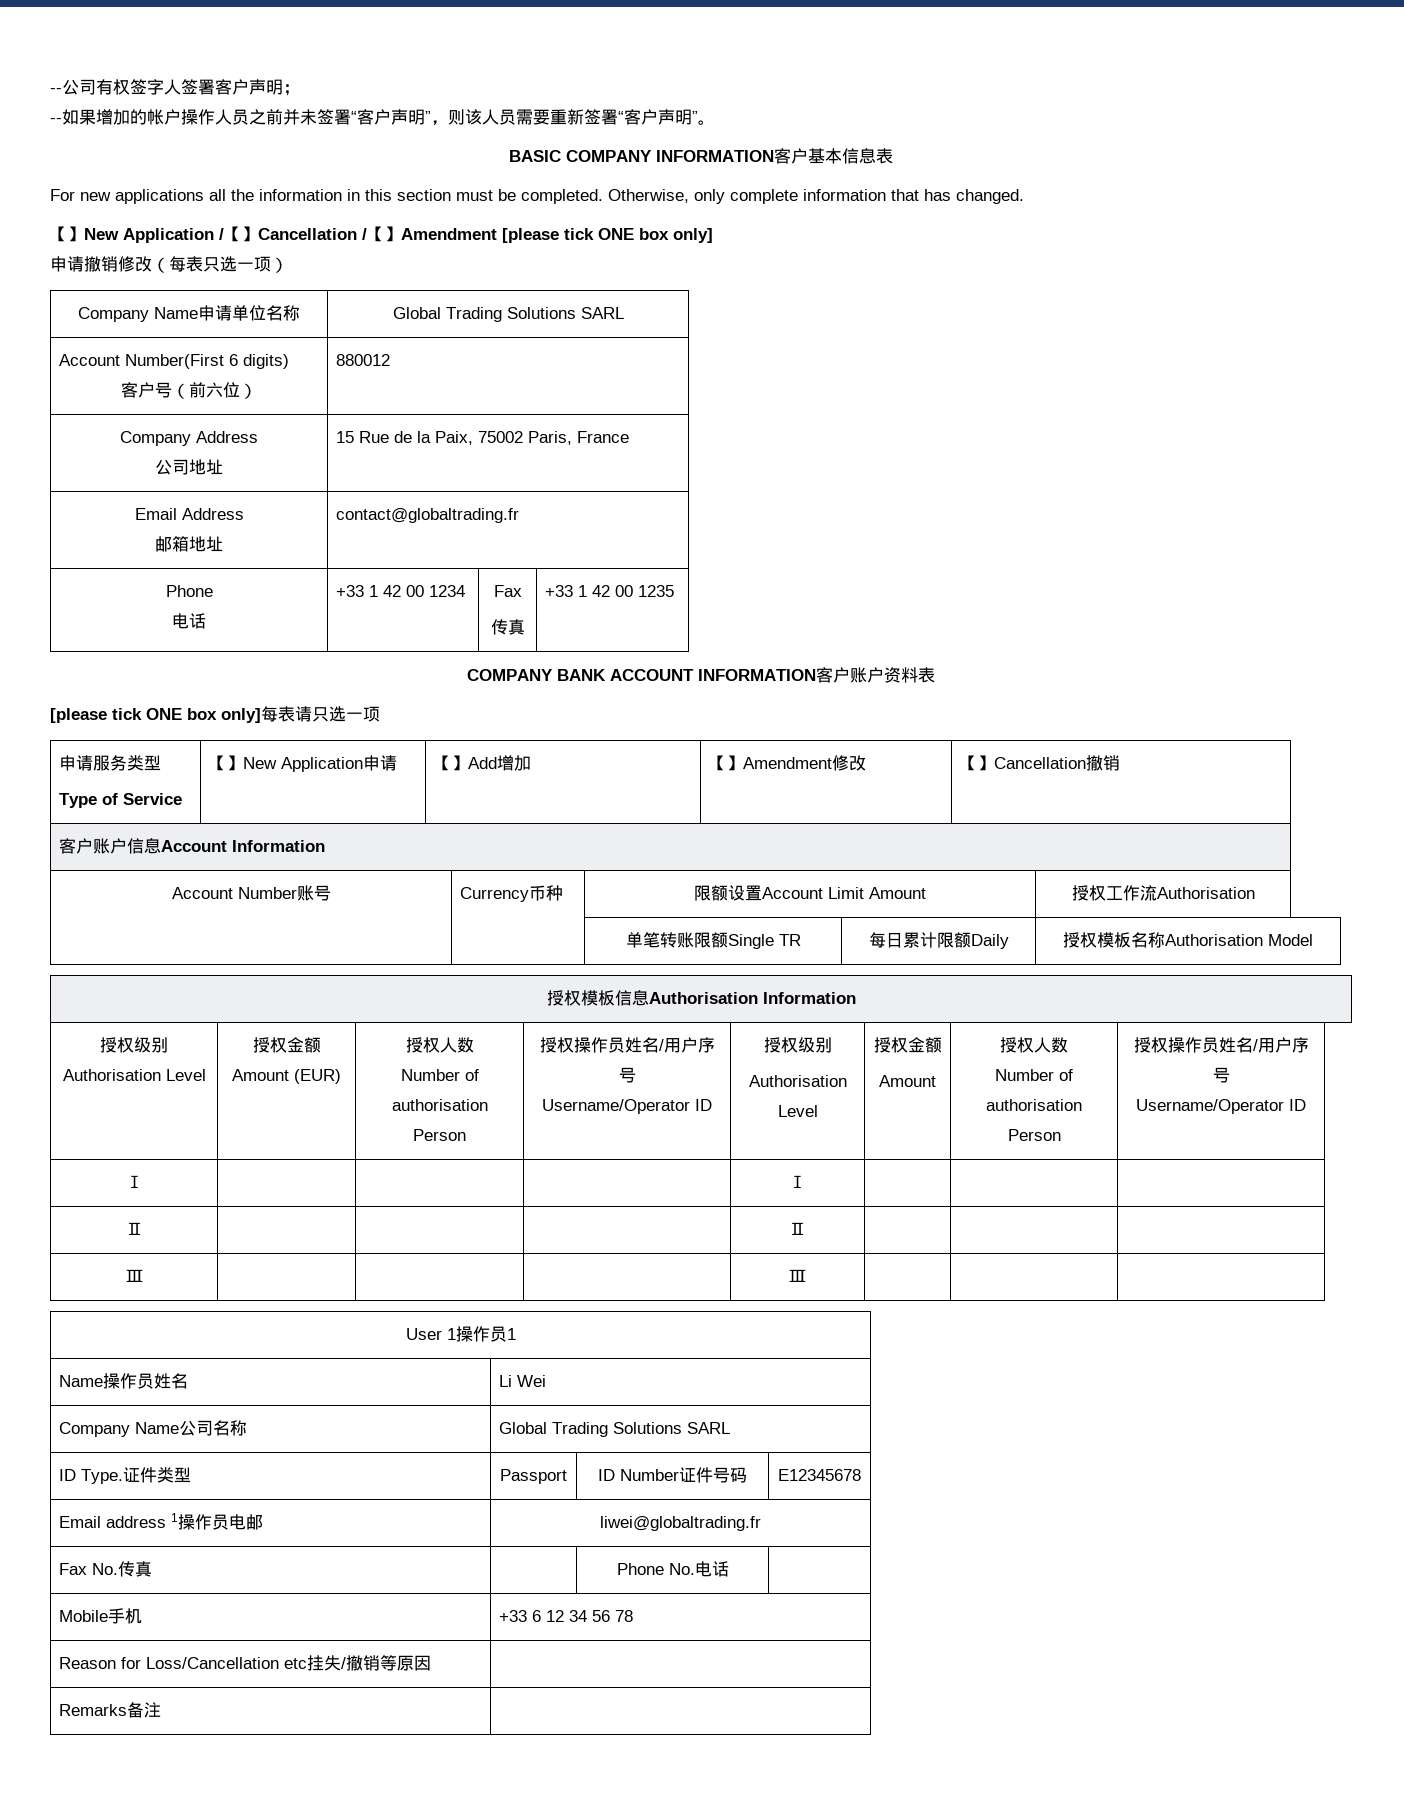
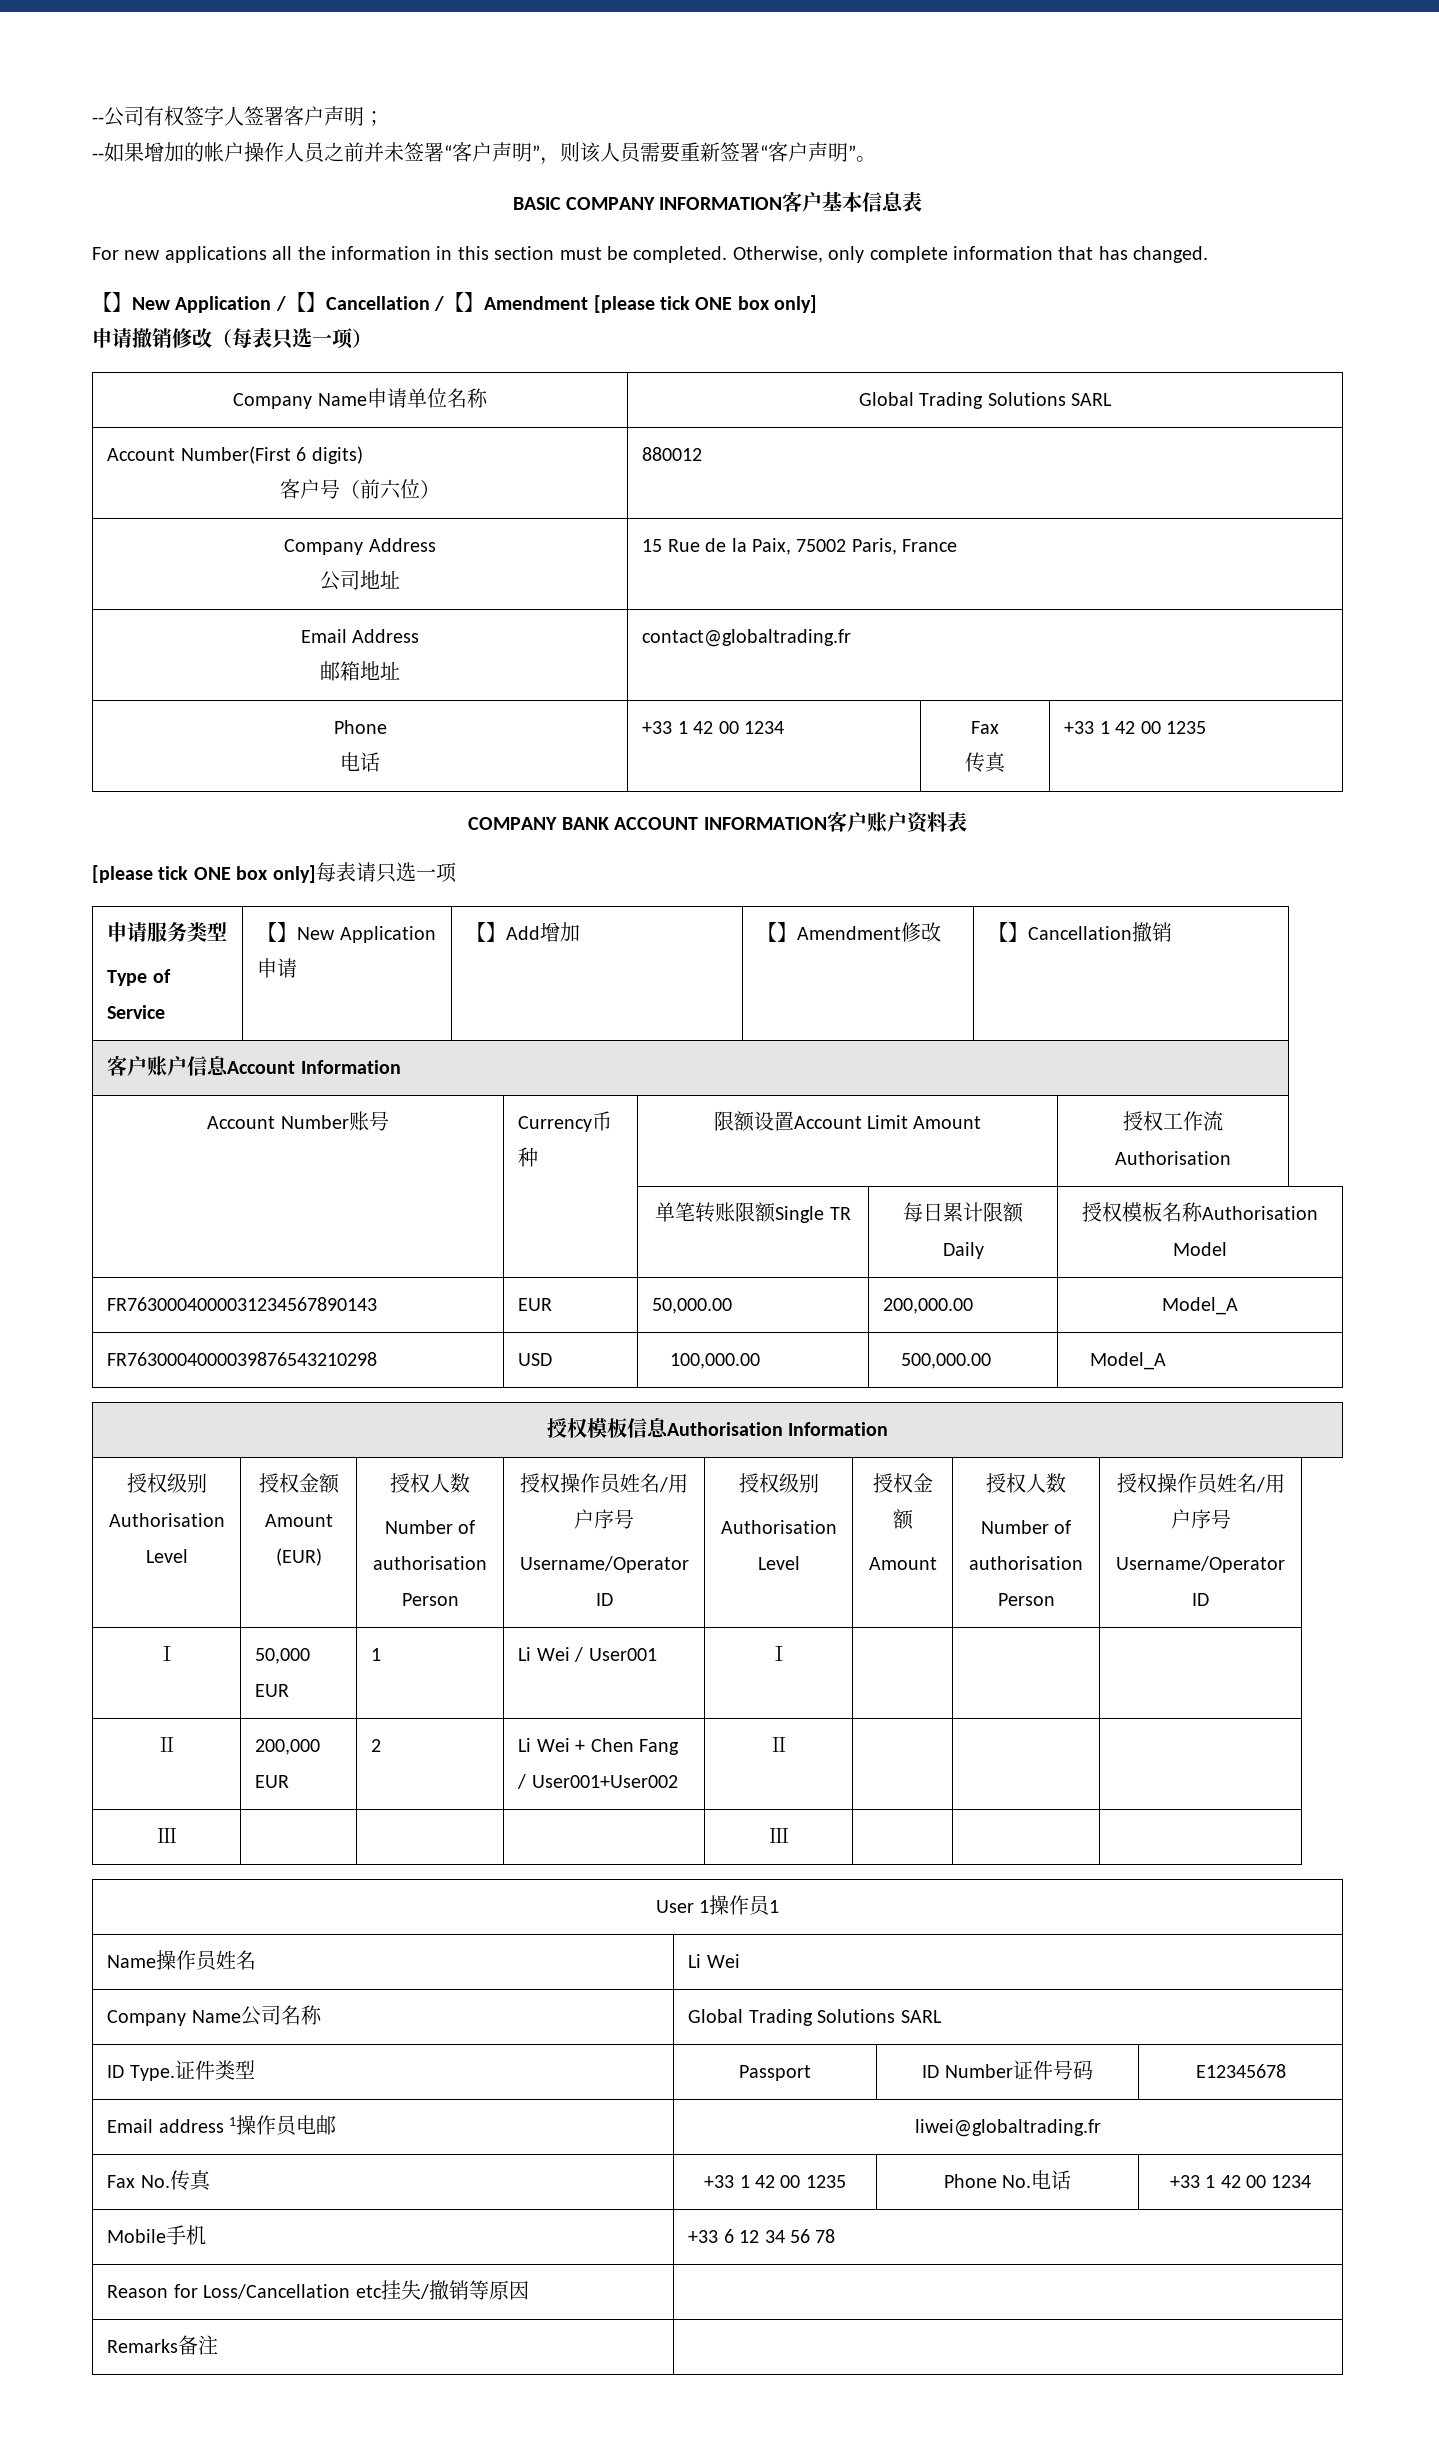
+ FR7630004000031234567890143 | EUR | 50,000.00 | 200,000.00 | Model_A
+ FR7630004000039876543210298 | USD | 100,000.00 | 500,000.00 | Model_A
- Ⅰ | | | | Ⅰ | | |
- Ⅱ | | | | Ⅱ | | |
+ Ⅰ | 50,000 EUR | 1 | Li Wei / User001 | Ⅰ | | |
+ Ⅱ | 200,000 EUR | 2 | Li Wei + Chen Fang / User001+User002 | Ⅱ | | |
- Fax No.传真 | | Phone No.电话 |
+ Fax No.传真 | +33 1 42 00 1235 | Phone No.电话 | +33 1 42 00 1234

